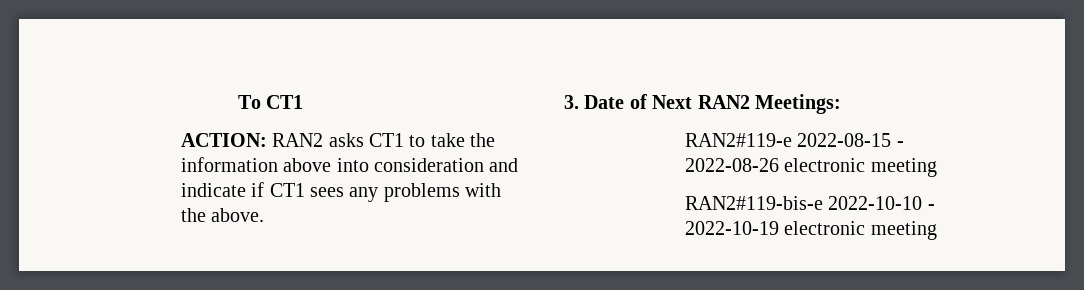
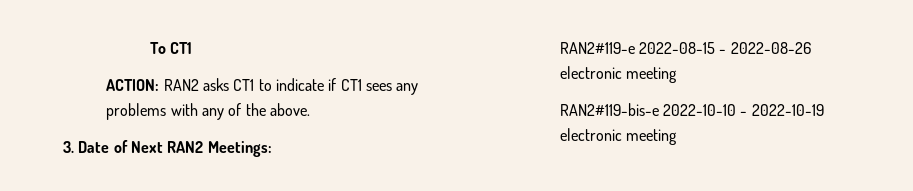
- ACTION: RAN2 asks CT1 to take the information above into consideration and indicate if CT1 sees any problems with the above.
+ ACTION: RAN2 asks CT1 to indicate if CT1 sees any problems with any of the above.

